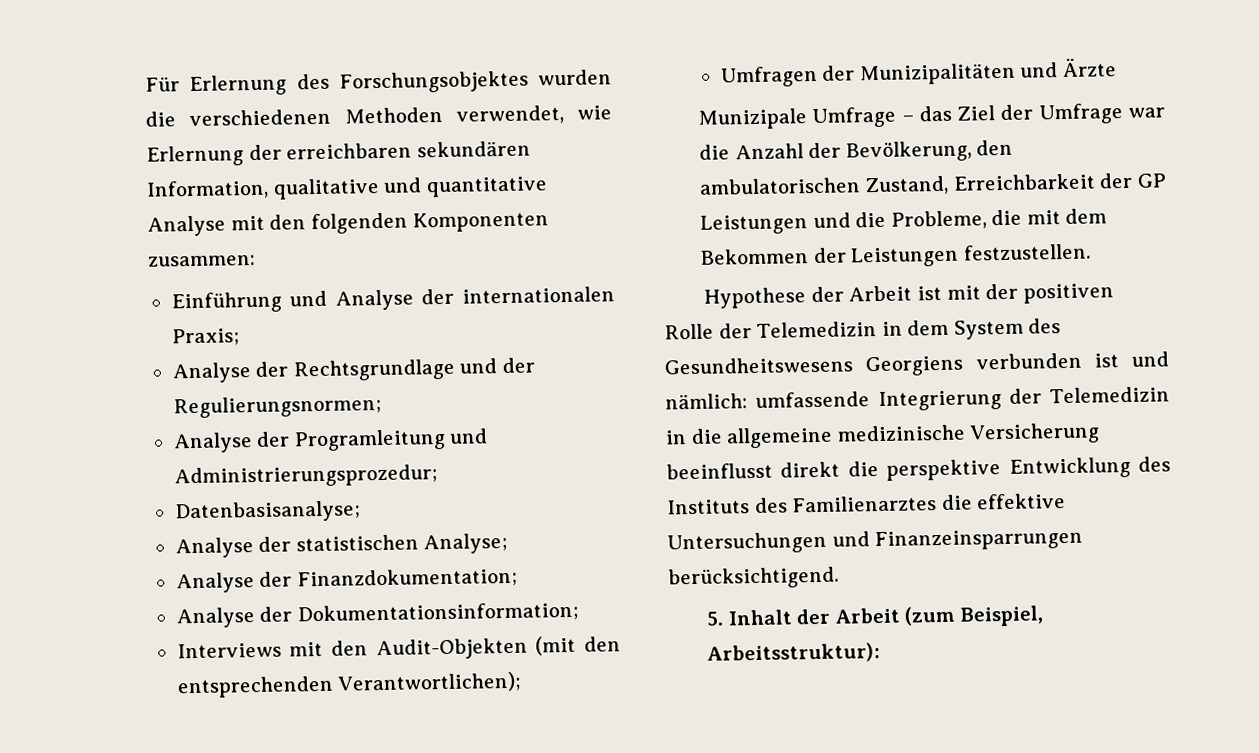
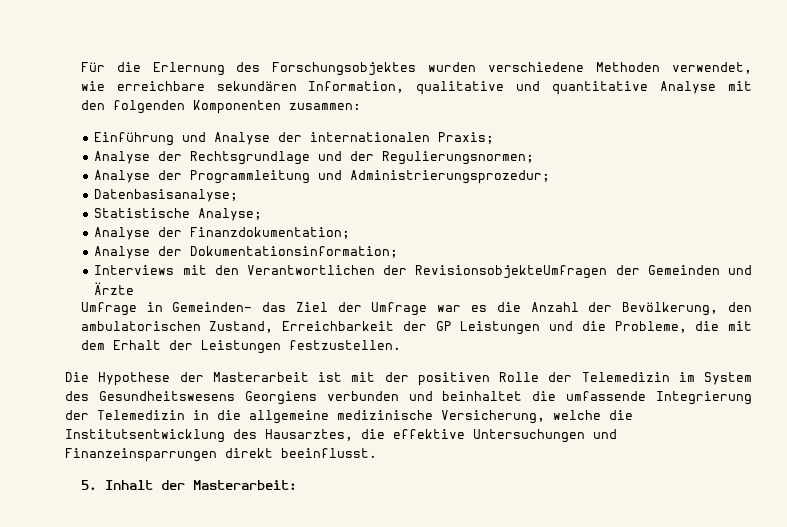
- Für Erlernung des Forschungsobjektes wurden die verschiedenen Methoden verwendet, wie Erlernung der erreichbaren sekundären Information, qualitative und quantitative Analyse mit den folgenden Komponenten zusammen:
+ Für die Erlernung des Forschungsobjektes wurden verschiedene Methoden verwendet, wie erreichbare sekundären Information, qualitative und quantitative Analyse mit den folgenden Komponenten zusammen:
- Analyse der Programleitung und Administrierungsprozedur;
+ Analyse der Programmleitung und Administrierungsprozedur;
- Analyse der statistischen Analyse;
+ Statistische Analyse;
- Interviews mit den Audit-Objekten (mit den entsprechenden Verantwortlichen);
- Umfragen der Munizipalitäten und Ärzte
+ Interviews mit den Verantwortlichen der RevisionsobjekteUmfragen der Gemeinden und Ärzte
- Munizipale Umfrage – das Ziel der Umfrage war die Anzahl der Bevölkerung, den ambulatorischen Zustand, Erreichbarkeit der GP Leistungen und die Probleme, die mit dem Bekommen der Leistungen festzustellen.
+ Umfrage in Gemeinden– das Ziel der Umfrage war es die Anzahl der Bevölkerung, den ambulatorischen Zustand, Erreichbarkeit der GP Leistungen und die Probleme, die mit dem Erhalt der Leistungen festzustellen.
- Hypothese der Arbeit ist mit der positiven Rolle der Telemedizin in dem System des Gesundheitswesens Georgiens verbunden ist und nämlich: umfassende Integrierung der Telemedizin in die allgemeine medizinische Versicherung beeinflusst direkt die perspektive Entwicklung des Instituts des Familienarztes die effektive Untersuchungen und Finanzeinsparrungen berücksichtigend.
+ Die Hypothese der Masterarbeit ist mit der positiven Rolle der Telemedizin im System des Gesundheitswesens Georgiens verbunden und beinhaltet die umfassende Integrierung der Telemedizin in die allgemeine medizinische Versicherung, welche die Institutsentwicklung des Hausarztes, die effektive Untersuchungen und Finanzeinsparrungen direkt beeinflusst.
- 5. Inhalt der Arbeit (zum Beispiel, Arbeitsstruktur):
+ 5. Inhalt der Masterarbeit:

